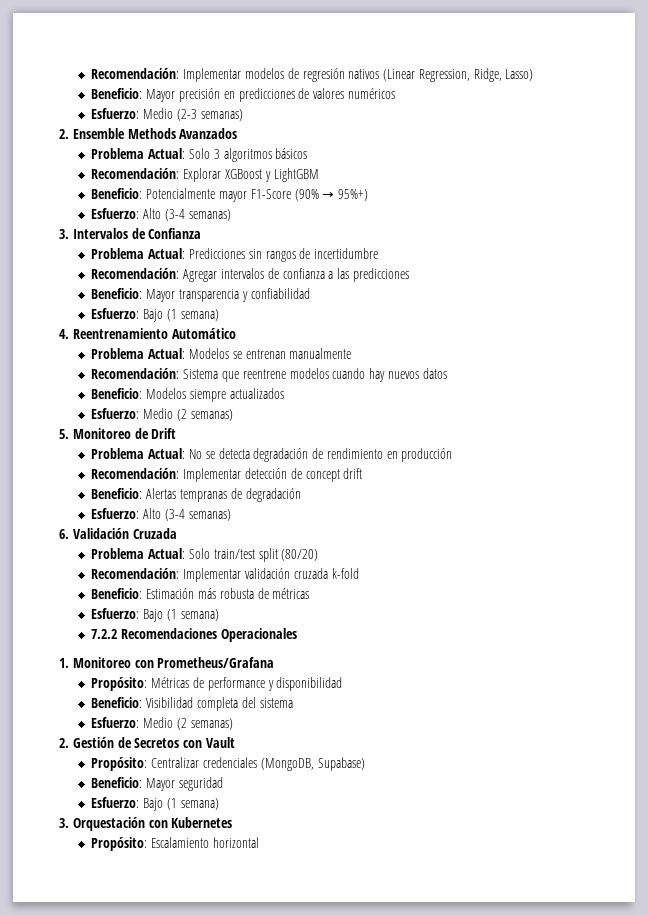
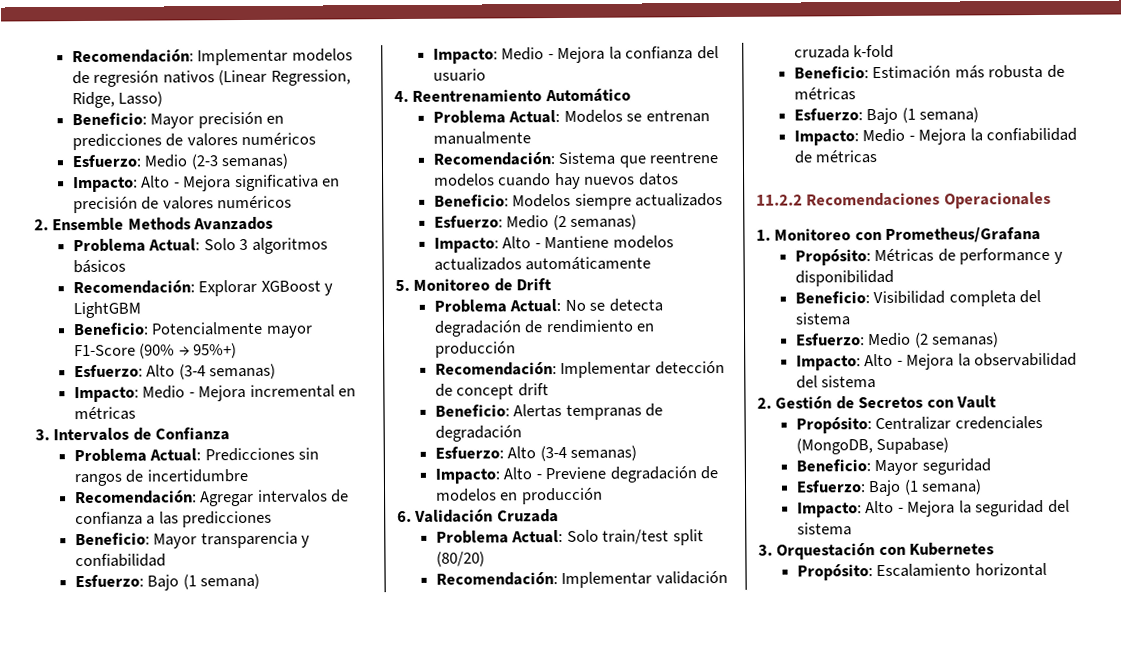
+ Impacto: Alto - Mejora significativa en precisión de valores numéricos
+ Impacto: Medio - Mejora incremental en métricas
+ Impacto: Medio - Mejora la confianza del usuario
+ Impacto: Alto - Mantiene modelos actualizados automáticamente
+ Impacto: Alto - Previene degradación de modelos en producción
- 7.2.2 Recomendaciones Operacionales
+ Impacto: Medio - Mejora la confiabilidad de métricas
+ 11.2.2 Recomendaciones Operacionales
+ Impacto: Alto - Mejora la observabilidad del sistema
+ Impacto: Alto - Mejora la seguridad del sistema

